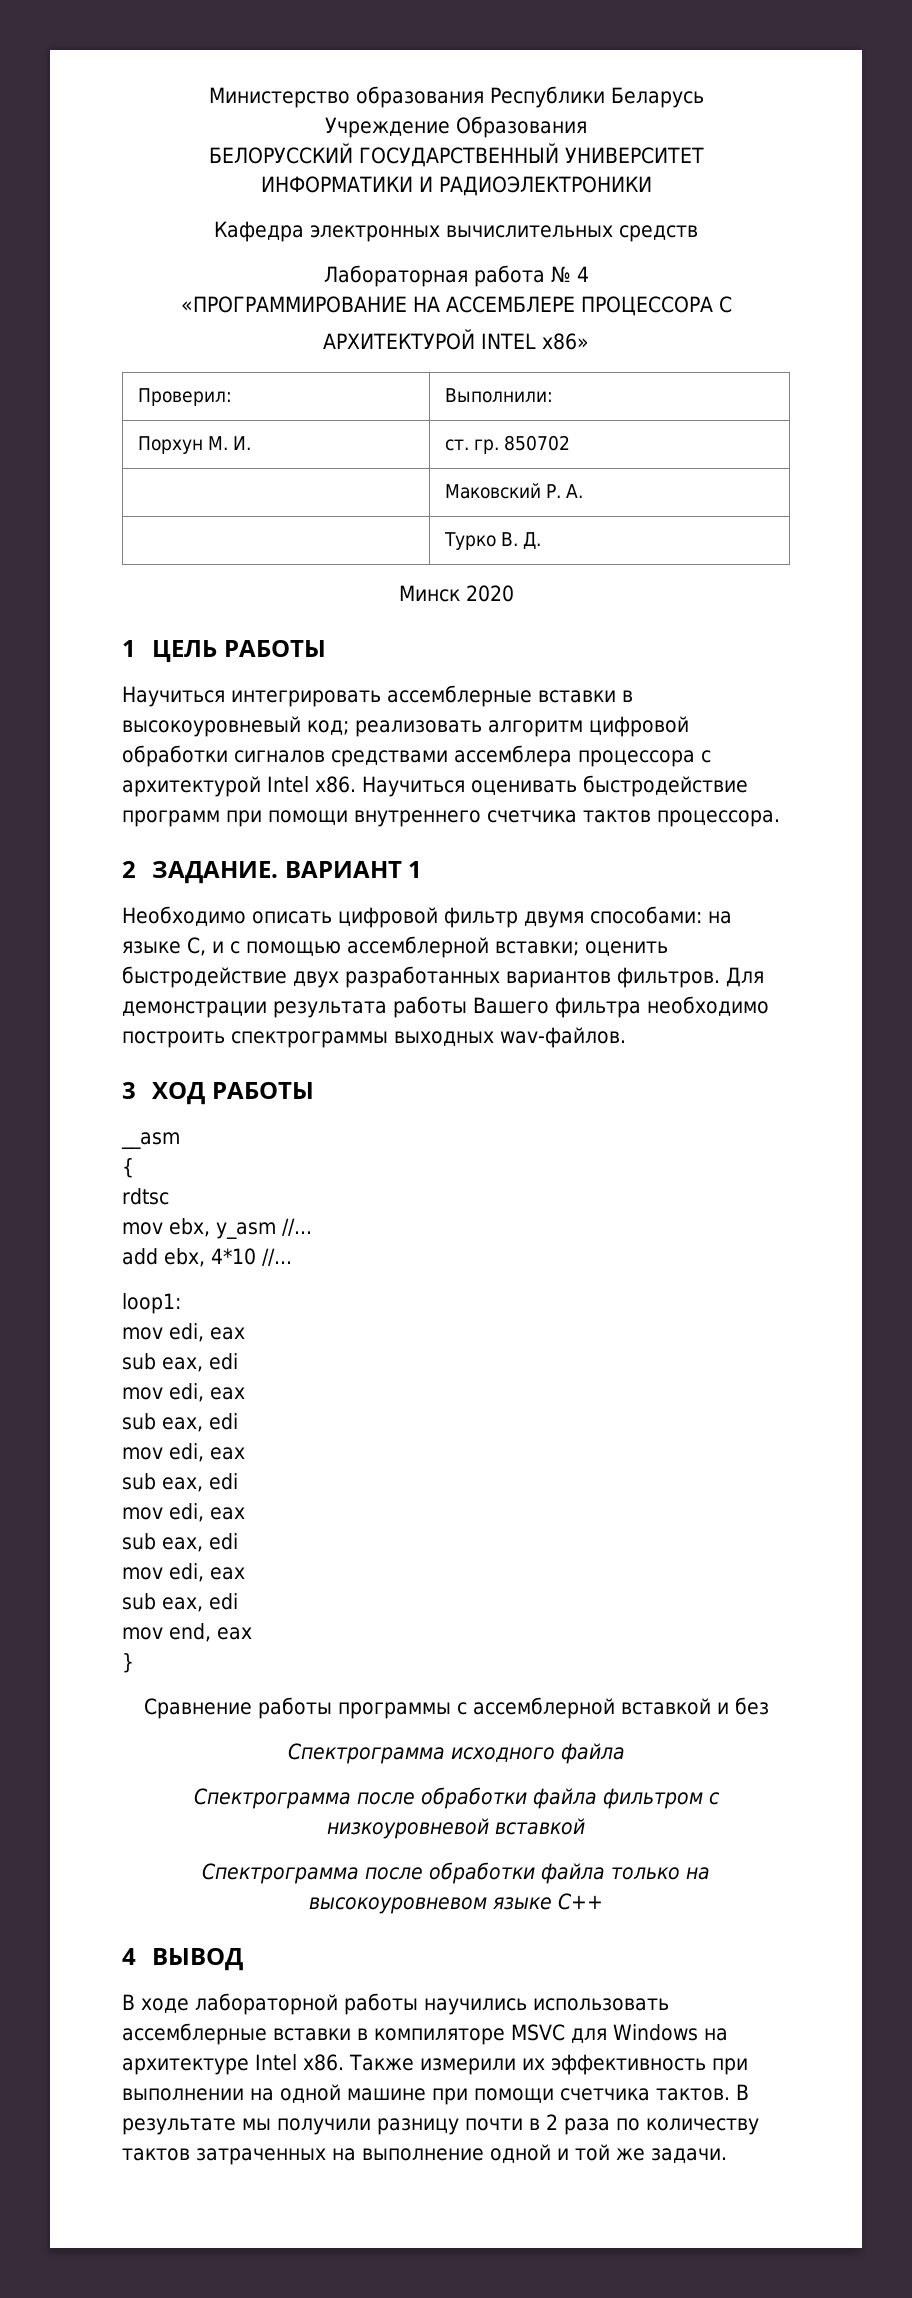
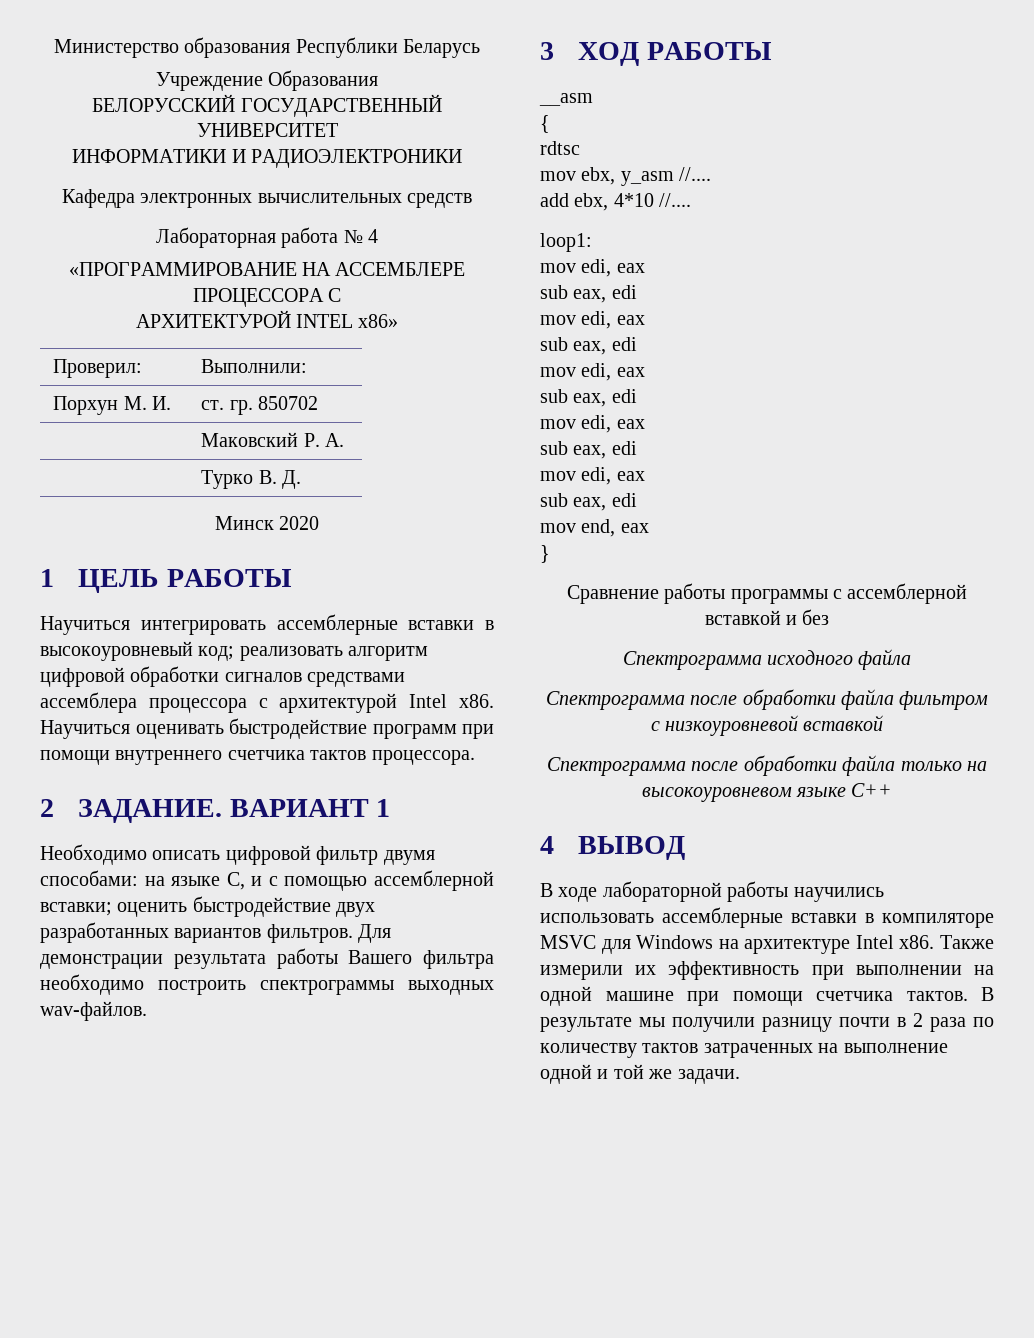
- mov ebx, y_asm //...
+ mov ebx, y_asm //....
- add ebx, 4*10 //...
+ add ebx, 4*10 //....

